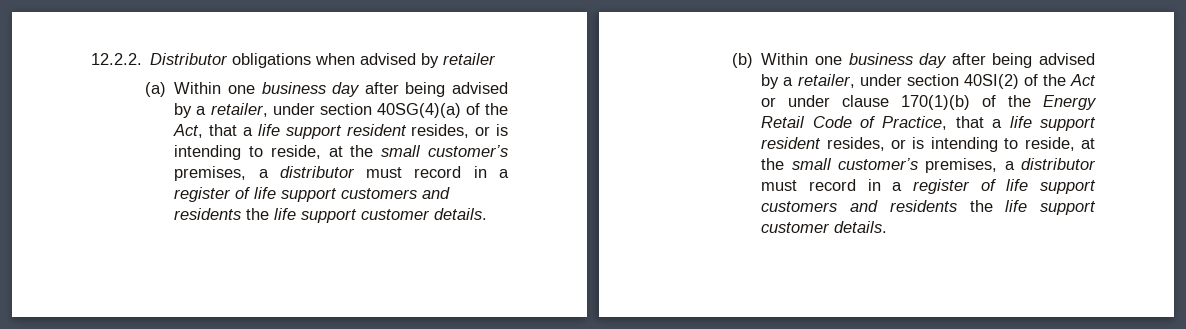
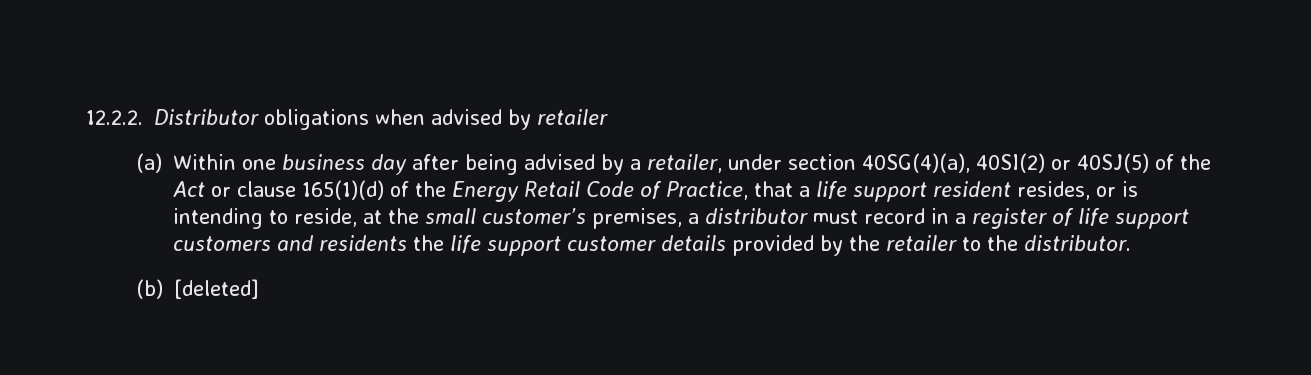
- (a) Within one business day after being advised by a retailer, under section 40SG(4)(a) of the Act, that a life support resident resides, or is intending to reside, at the small customer’s premises, a distributor must record in a register of life support customers and residents the life support customer details.
- (b) Within one business day after being advised by a retailer, under section 40SI(2) of the Act or under clause 170(1)(b) of the Energy Retail Code of Practice, that a life support resident resides, or is intending to reside, at the small customer’s premises, a distributor must record in a register of life support customers and residents the life support customer details.
+ (a) Within one business day after being advised by a retailer, under section 40SG(4)(a), 40SI(2) or 40SJ(5) of the Act or clause 165(1)(d) of the Energy Retail Code of Practice, that a life support resident resides, or is intending to reside, at the small customer’s premises, a distributor must record in a register of life support customers and residents the life support customer details provided by the retailer to the distributor.
+ (b) [deleted]

